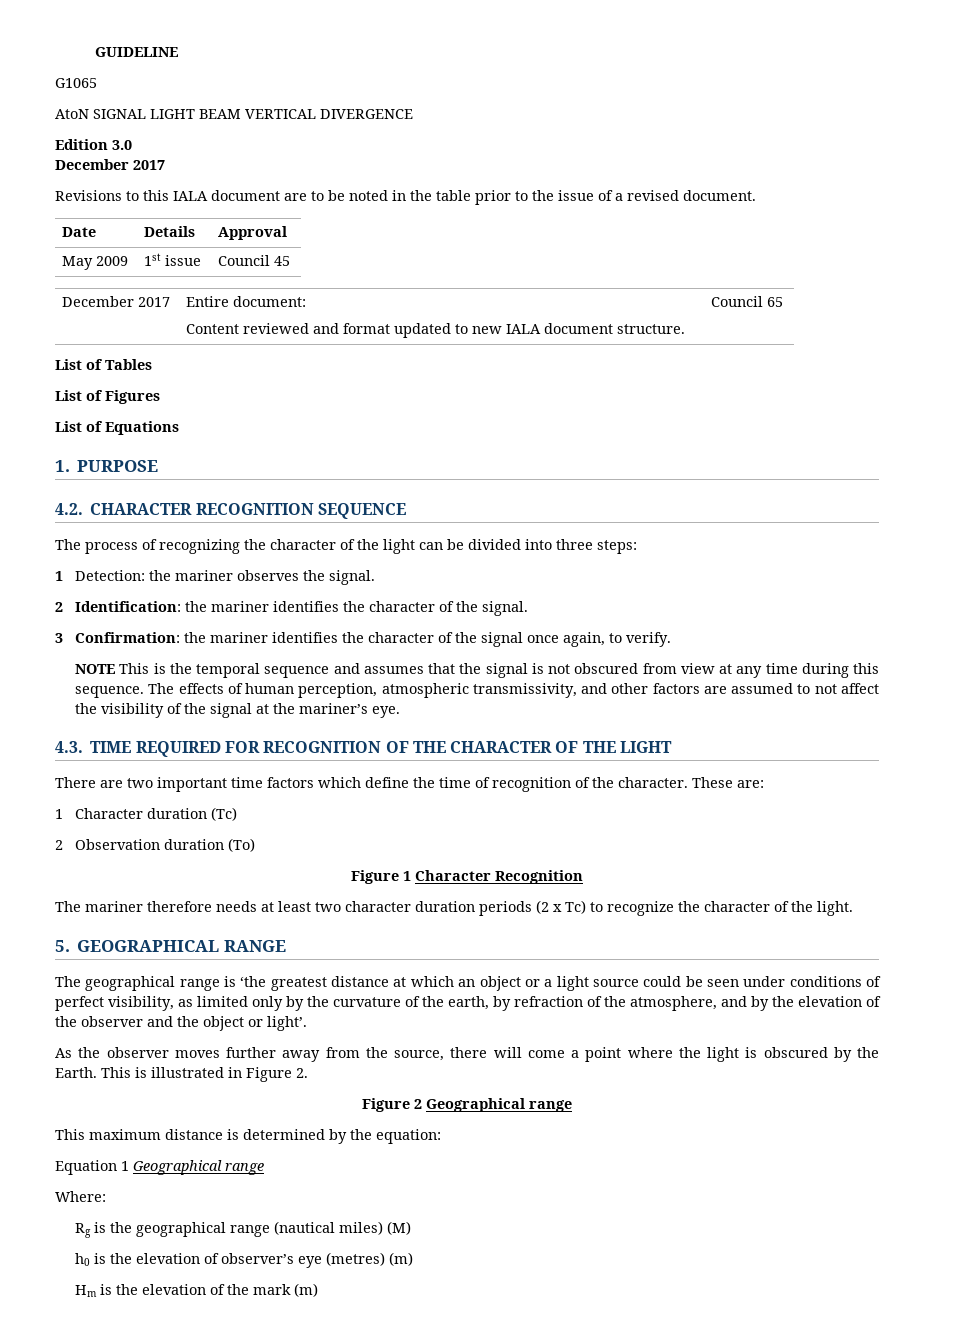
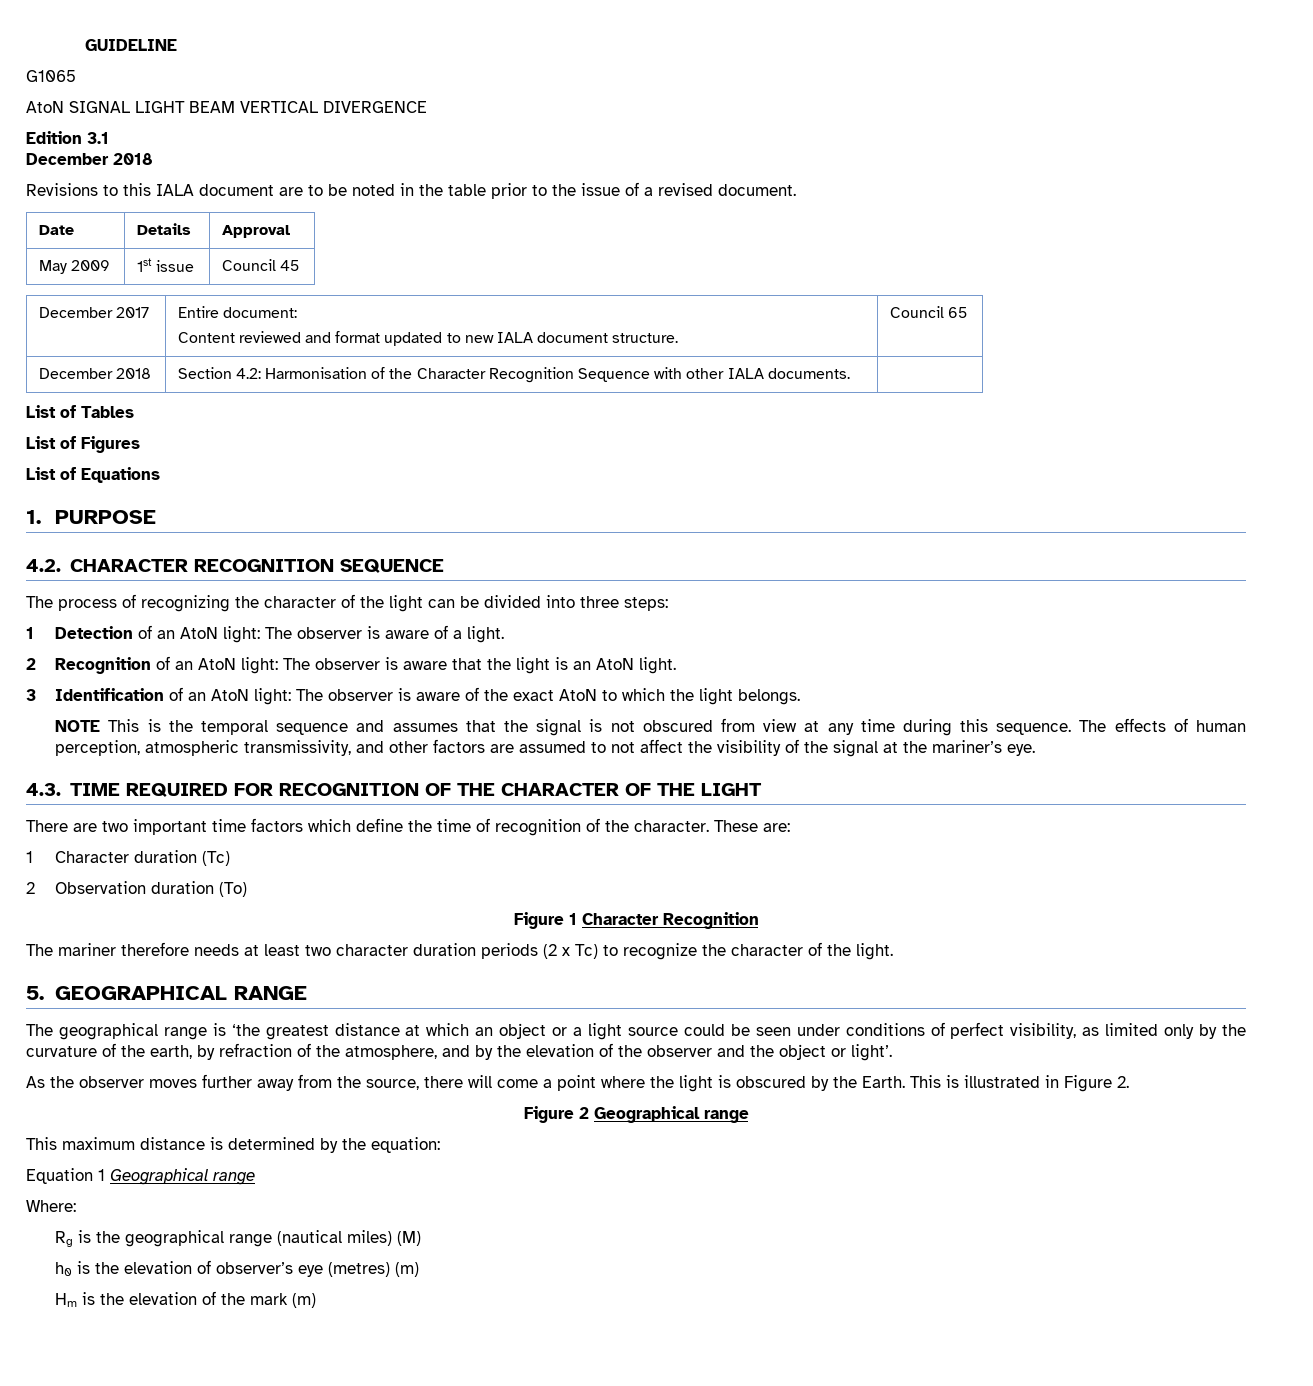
- Edition 3.0
- December 2017
+ Edition 3.1
+ December 2018
+ December 2018 | Section 4.2: Harmonisation of the Character Recognition Sequence with other IALA documents. |
- 1 Detection: the mariner observes the signal.
- 2 Identification: the mariner identifies the character of the signal.
- 3 Confirmation: the mariner identifies the character of the signal once again, to verify.
+ 1 Detection of an AtoN light: The observer is aware of a light.
+ 2 Recognition of an AtoN light: The observer is aware that the light is an AtoN light.
+ 3 Identification of an AtoN light: The observer is aware of the exact AtoN to which the light belongs.

